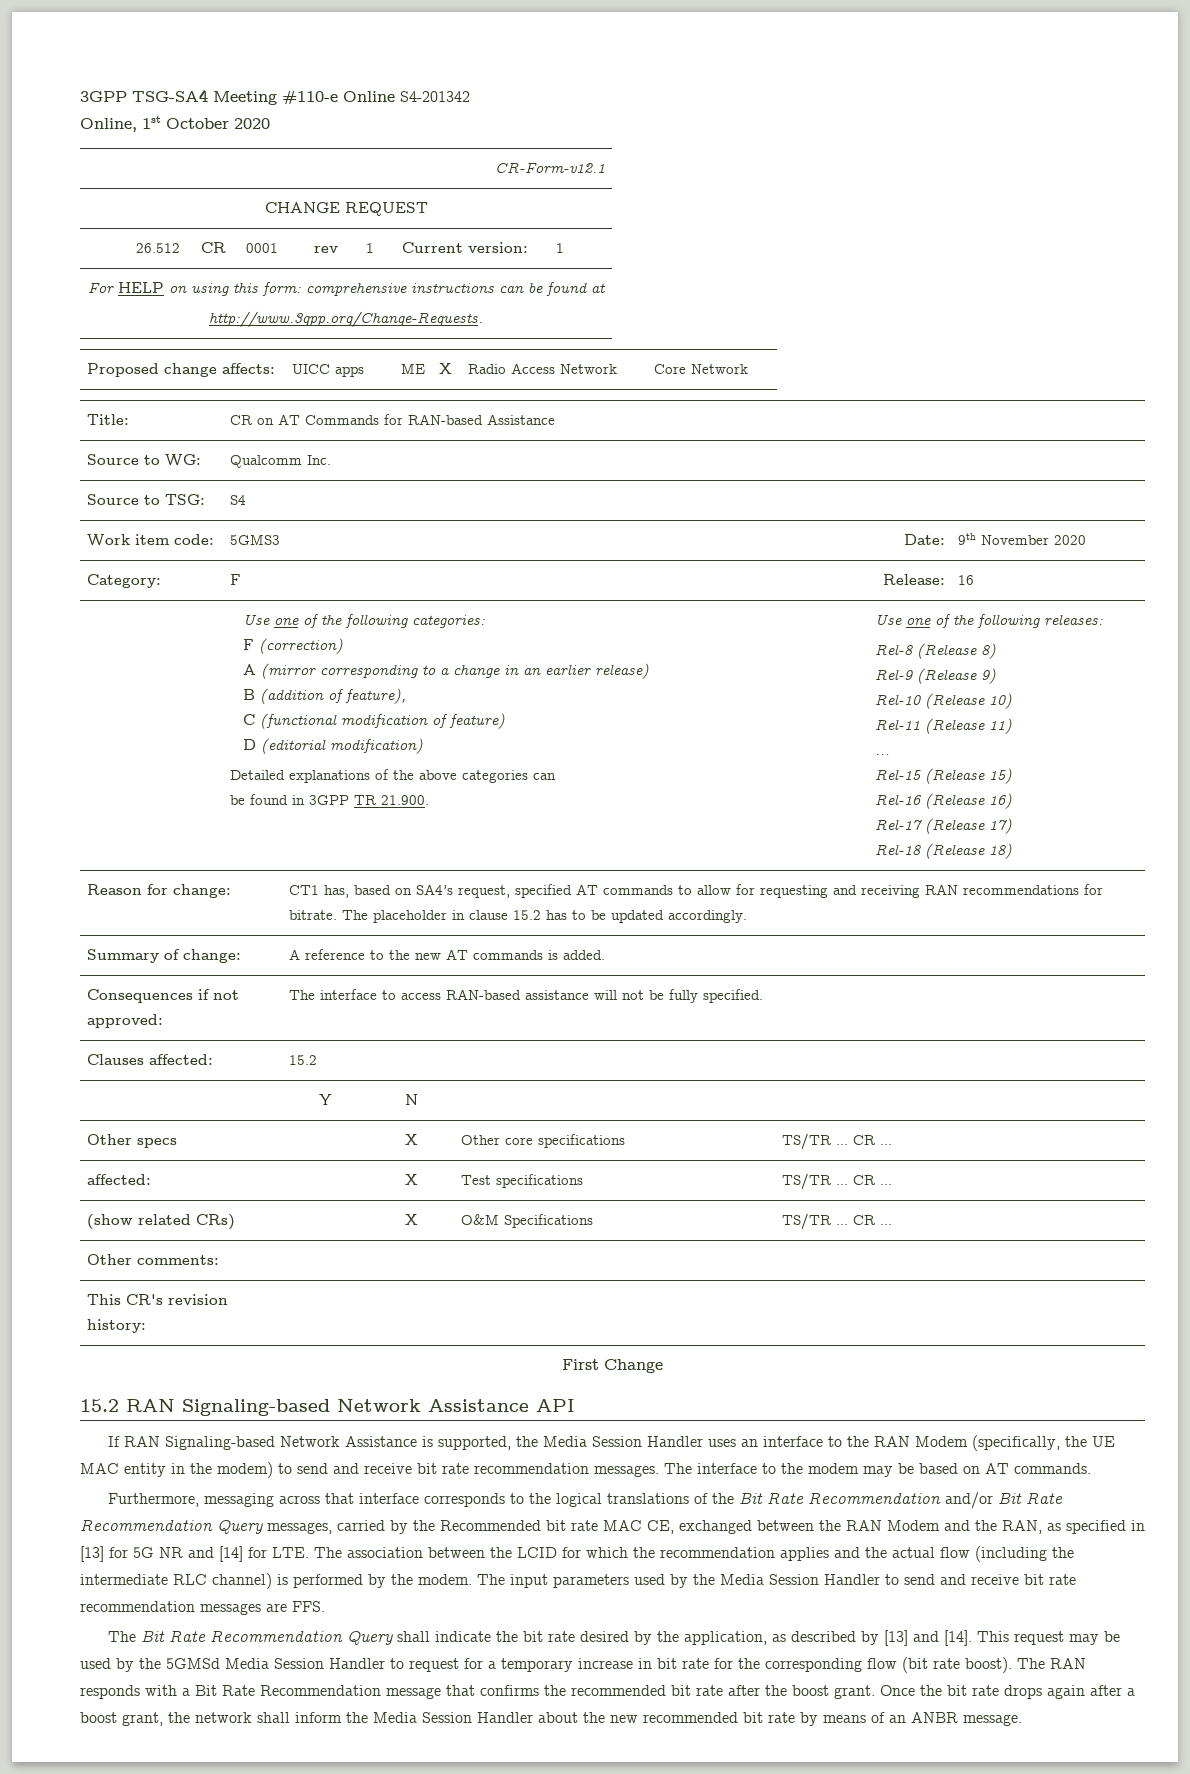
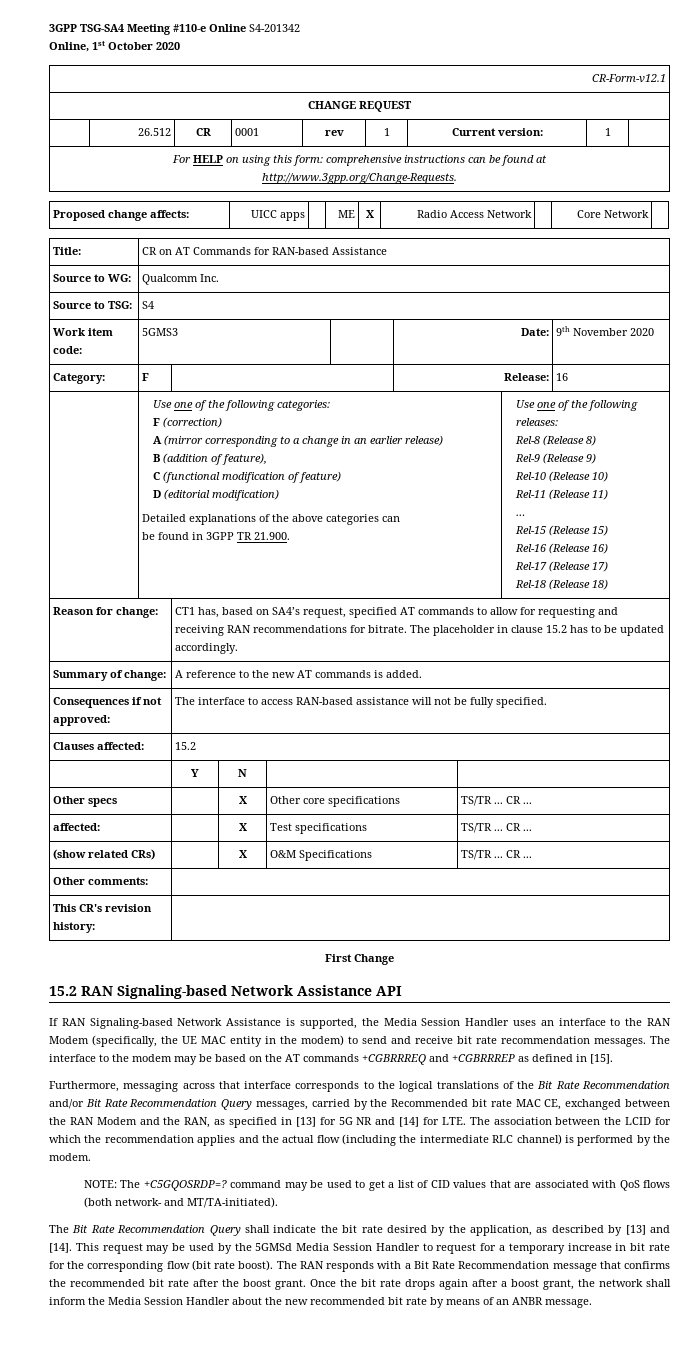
- The interface to the modem may be based on AT commands.
+ The interface to the modem may be based on the AT commands +CGBRRREQ and +CGBRRREP as defined in [15].
- Furthermore, messaging across that interface corresponds to the logical translations of the Bit Rate Recommendation and/or Bit Rate Recommendation Query messages, carried by the Recommended bit rate MAC CE, exchanged between the RAN Modem and the RAN, as specified in [13] for 5G NR and [14] for LTE. The association between the LCID for which the recommendation applies and the actual flow (including the intermediate RLC channel) is performed by the modem. The input parameters used by the Media Session Handler to send and receive bit rate recommendation messages are FFS.
+ Furthermore, messaging across that interface corresponds to the logical translations of the Bit Rate Recommendation and/or Bit Rate Recommendation Query messages, carried by the Recommended bit rate MAC CE, exchanged between the RAN Modem and the RAN, as specified in [13] for 5G NR and [14] for LTE. The association between the LCID for which the recommendation applies and the actual flow (including the intermediate RLC channel) is performed by the modem.
+ NOTE: The +C5GQOSRDP=? command may be used to get a list of CID values that are associated with QoS flows (both network- and MT/TA-initiated).

